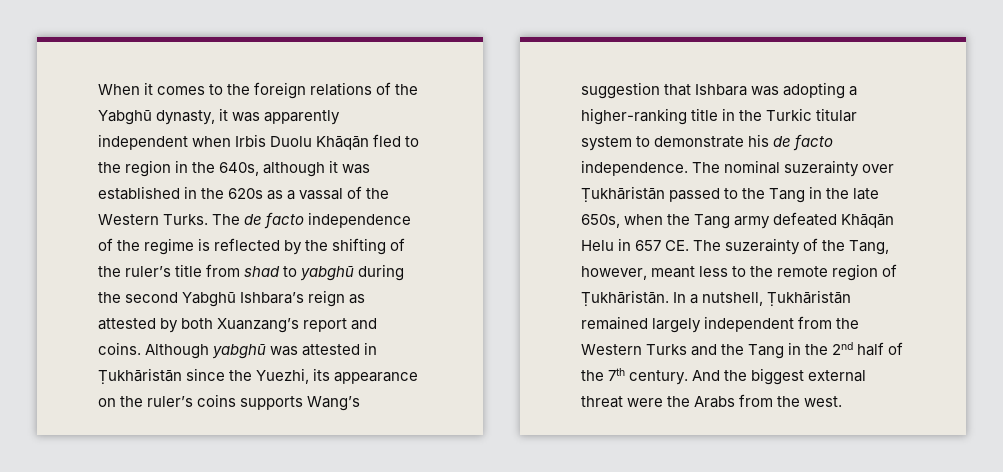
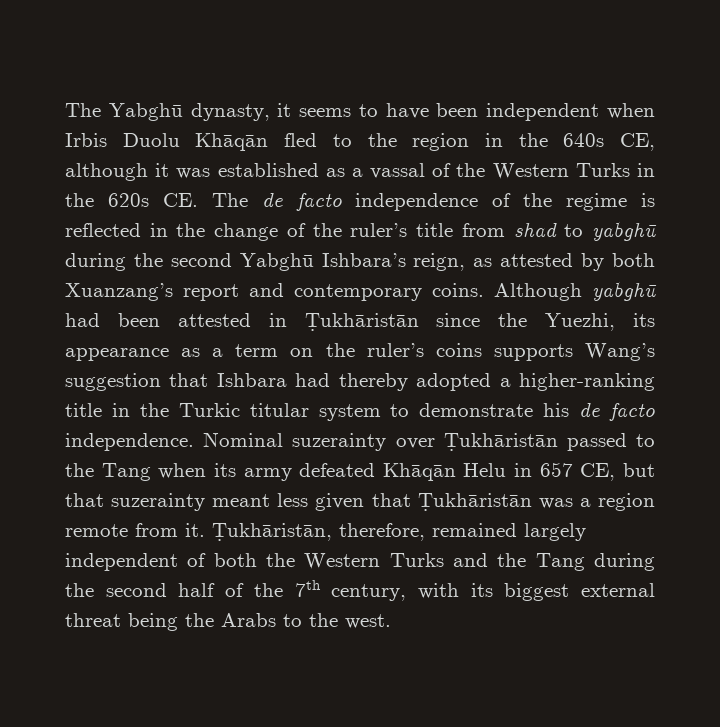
- When it comes to the foreign relations of the Yabghū dynasty, it was apparently independent when Irbis Duolu Khāqān fled to the region in the 640s, although it was established in the 620s as a vassal of the Western Turks. The de facto independence of the regime is reflected by the shifting of the ruler’s title from shad to yabghū during the second Yabghū Ishbara’s reign as attested by both Xuanzang’s report and coins.
+ The Yabghū dynasty, it seems to have been independent when Irbis Duolu Khāqān fled to the region in the 640s CE, although it was established as a vassal of the Western Turks in the 620s CE. The de facto independence of the regime is reflected in the change of the ruler’s title from shad to yabghū during the second Yabghū Ishbara’s reign, as attested by both Xuanzang’s report and contemporary coins.
- Although yabghū was attested in Ṭukhāristān since the Yuezhi, its appearance on the ruler’s coins supports Wang’s suggestion that Ishbara was adopting a higher-ranking title in the Turkic titular system to demonstrate his de facto independence.
+ Although yabghū had been attested in Ṭukhāristān since the Yuezhi, its appearance as a term on the ruler’s coins supports Wang’s suggestion that Ishbara had thereby adopted a higher-ranking title in the Turkic titular system to demonstrate his de facto independence.
- The nominal suzerainty over Ṭukhāristān passed to the Tang in the late 650s, when the Tang army defeated Khāqān Helu in 657 CE. The suzerainty of the Tang, however, meant less to the remote region of Ṭukhāristān. In a nutshell, Ṭukhāristān remained largely independent from the Western Turks and the Tang in the 2nd half of the 7th century. And the biggest external threat were the Arabs from the west.
+ Nominal suzerainty over Ṭukhāristān passed to the Tang when its army defeated Khāqān Helu in 657 CE, but that suzerainty meant less given that Ṭukhāristān was a region remote from it. Ṭukhāristān, therefore, remained largely independent of both the Western Turks and the Tang during the second half of the 7th century, with its biggest external threat being the Arabs to the west.

